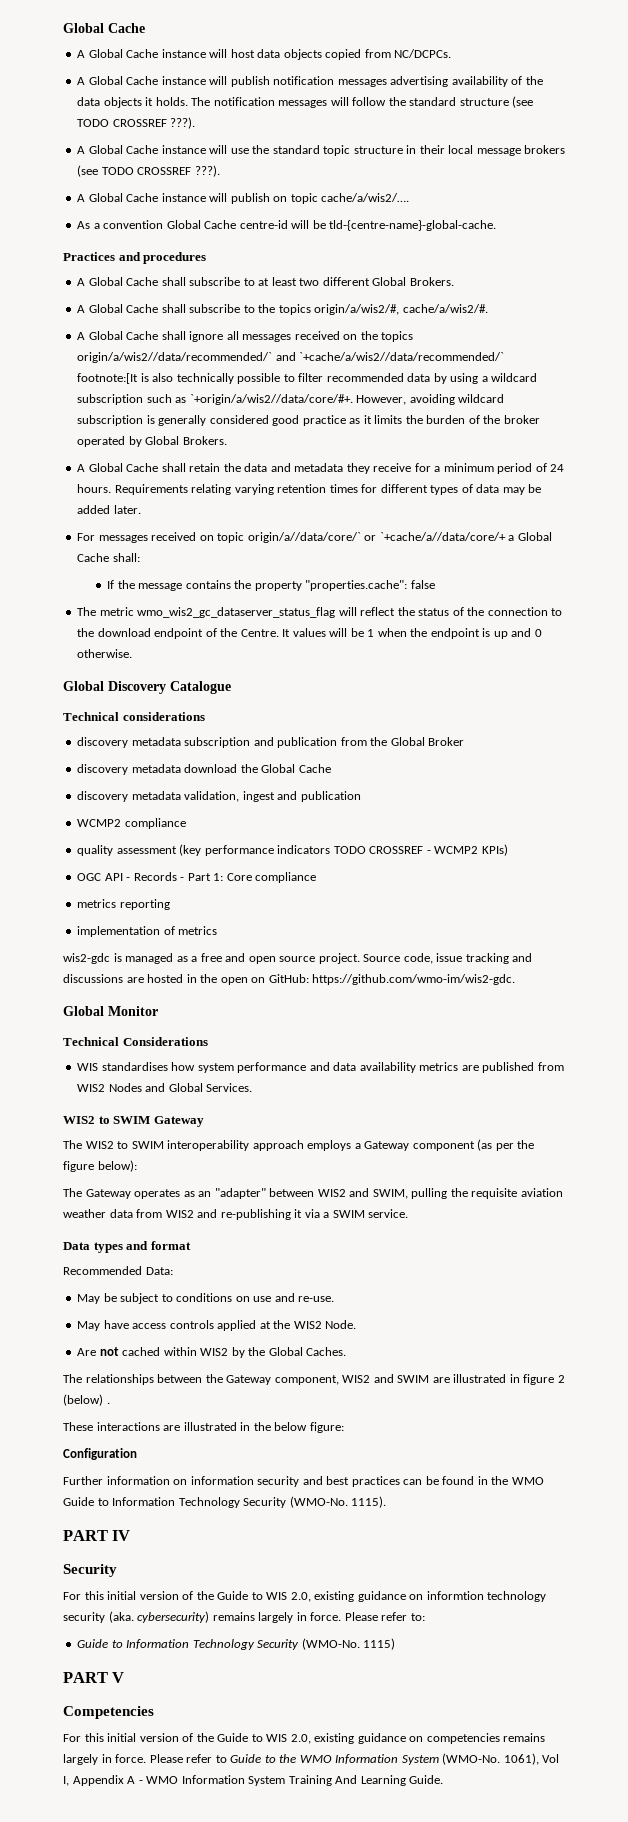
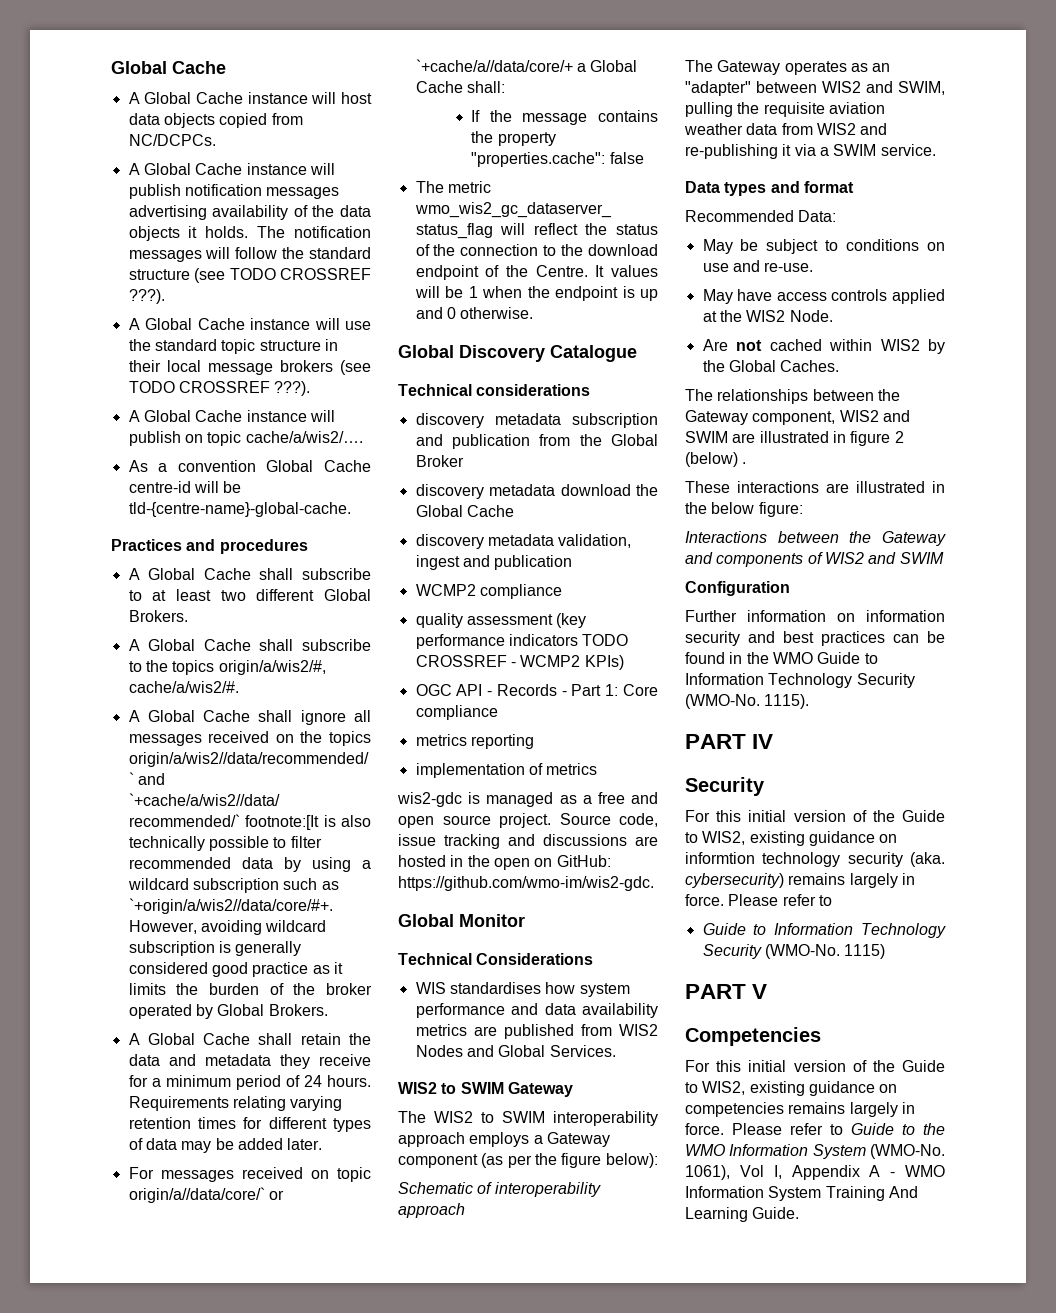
+ Schematic of interoperability approach
+ Interactions between the Gateway and components of WIS2 and SWIM
- For this initial version of the Guide to WIS 2.0, existing guidance on informtion technology security (aka. cybersecurity) remains largely in force. Please refer to:
+ For this initial version of the Guide to WIS2, existing guidance on informtion technology security (aka. cybersecurity) remains largely in force. Please refer to
- For this initial version of the Guide to WIS 2.0, existing guidance on competencies remains largely in force.
+ For this initial version of the Guide to WIS2, existing guidance on competencies remains largely in force.

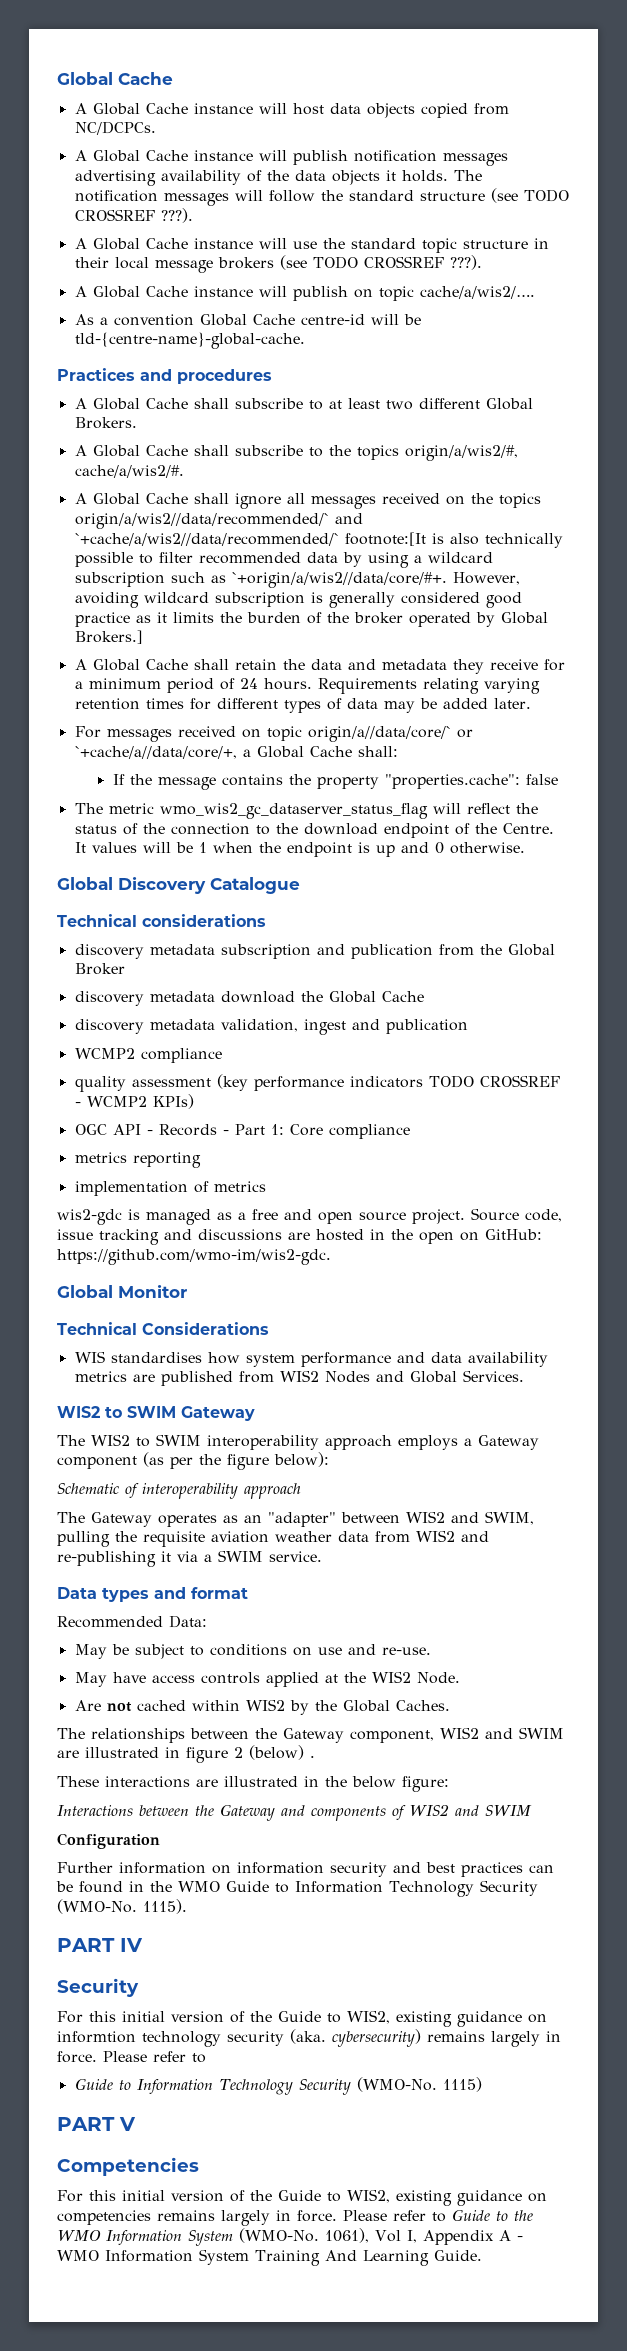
- However, avoiding wildcard subscription is generally considered good practice as it limits the burden of the broker operated by Global Brokers.
+ However, avoiding wildcard subscription is generally considered good practice as it limits the burden of the broker operated by Global Brokers.]
- For messages received on topic origin/a//data/core/` or `+cache/a//data/core/+ a Global Cache shall:
+ For messages received on topic origin/a//data/core/` or `+cache/a//data/core/+, a Global Cache shall:

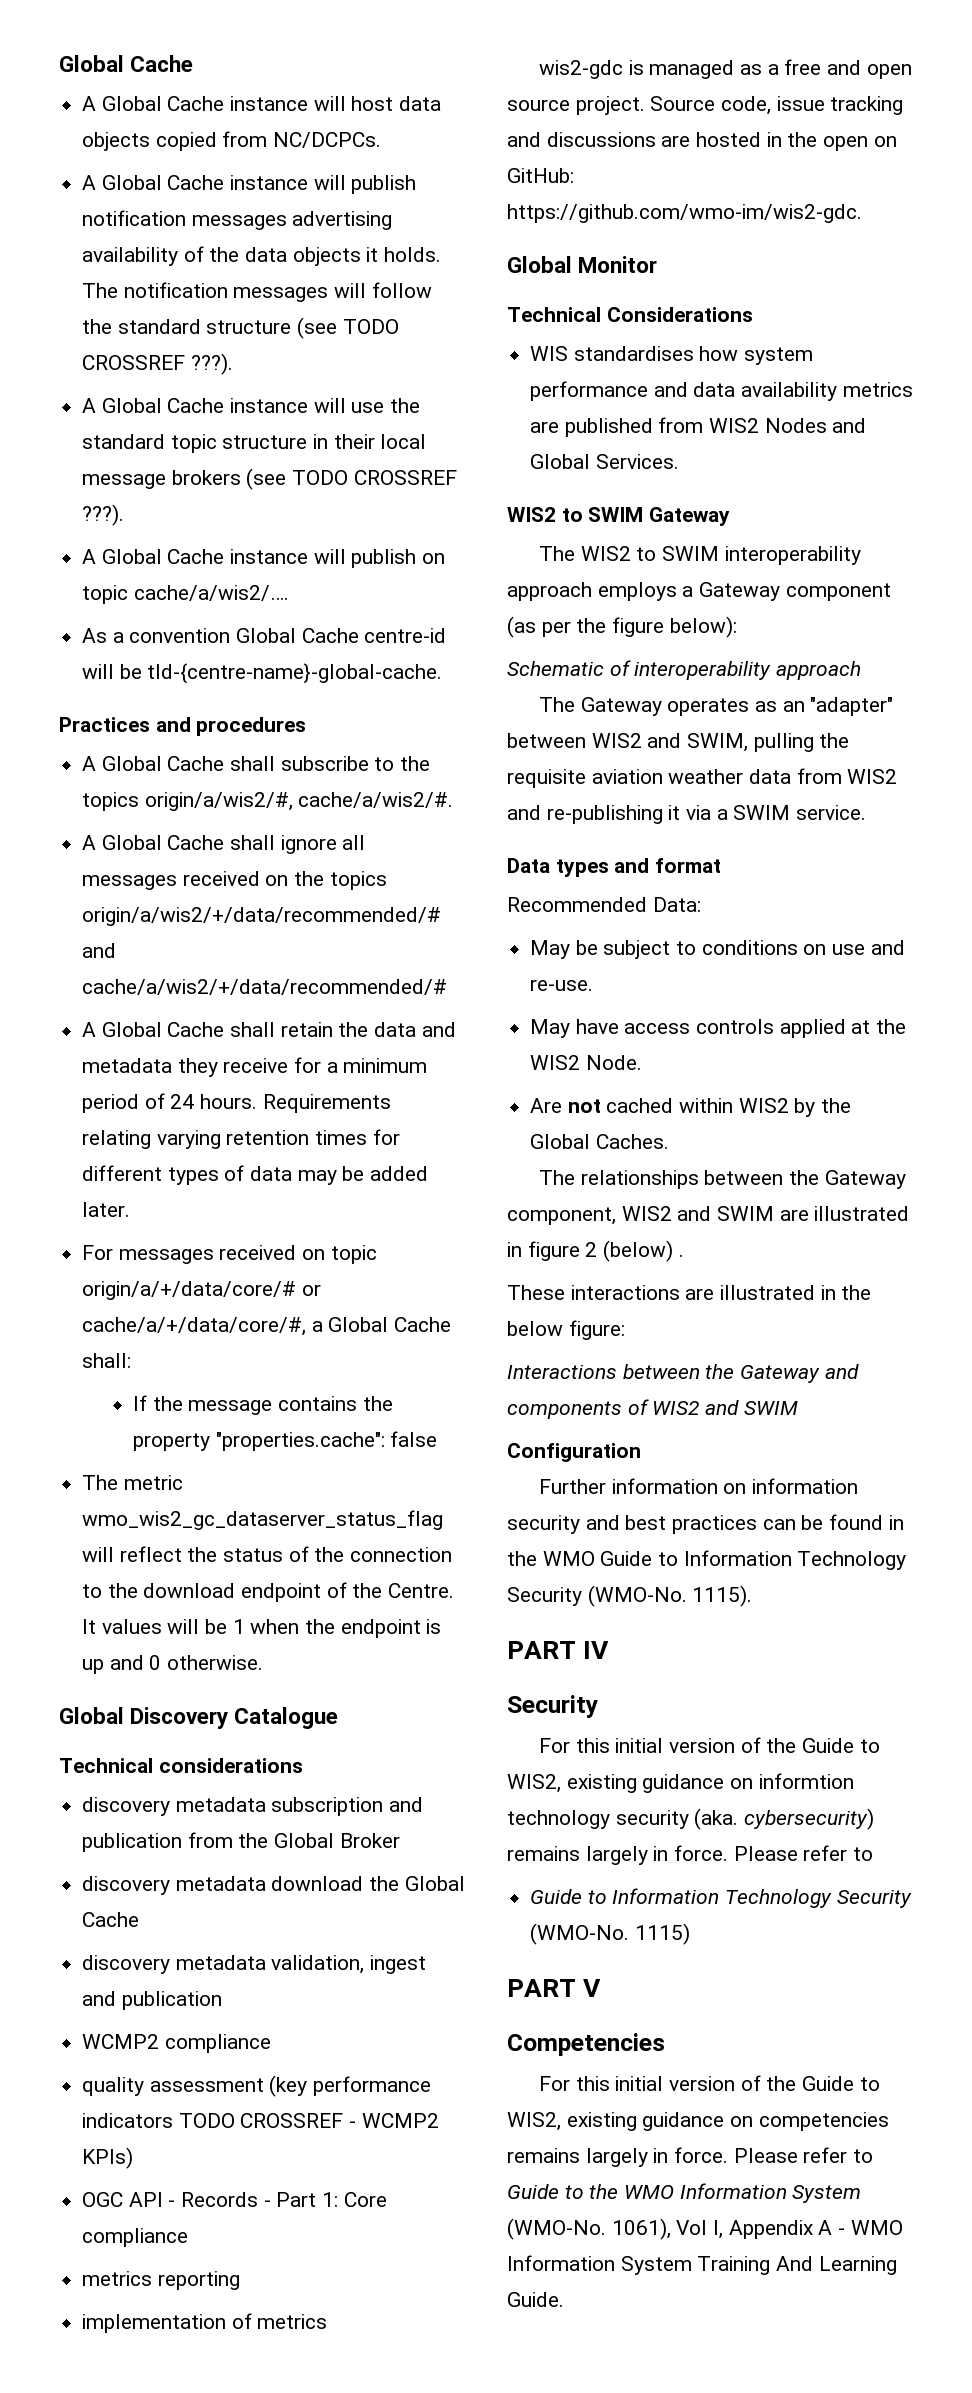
- A Global Cache shall subscribe to at least two different Global Brokers.
- A Global Cache shall ignore all messages received on the topics origin/a/wis2//data/recommended/` and `+cache/a/wis2//data/recommended/` footnote:[It is also technically possible to filter recommended data by using a wildcard subscription such as `+origin/a/wis2//data/core/#+. However, avoiding wildcard subscription is generally considered good practice as it limits the burden of the broker operated by Global Brokers.]
+ A Global Cache shall ignore all messages received on the topics origin/a/wis2/+/data/recommended/# and cache/a/wis2/+/data/recommended/#
- For messages received on topic origin/a//data/core/` or `+cache/a//data/core/+, a Global Cache shall:
+ For messages received on topic origin/a/+/data/core/# or cache/a/+/data/core/#, a Global Cache shall:

